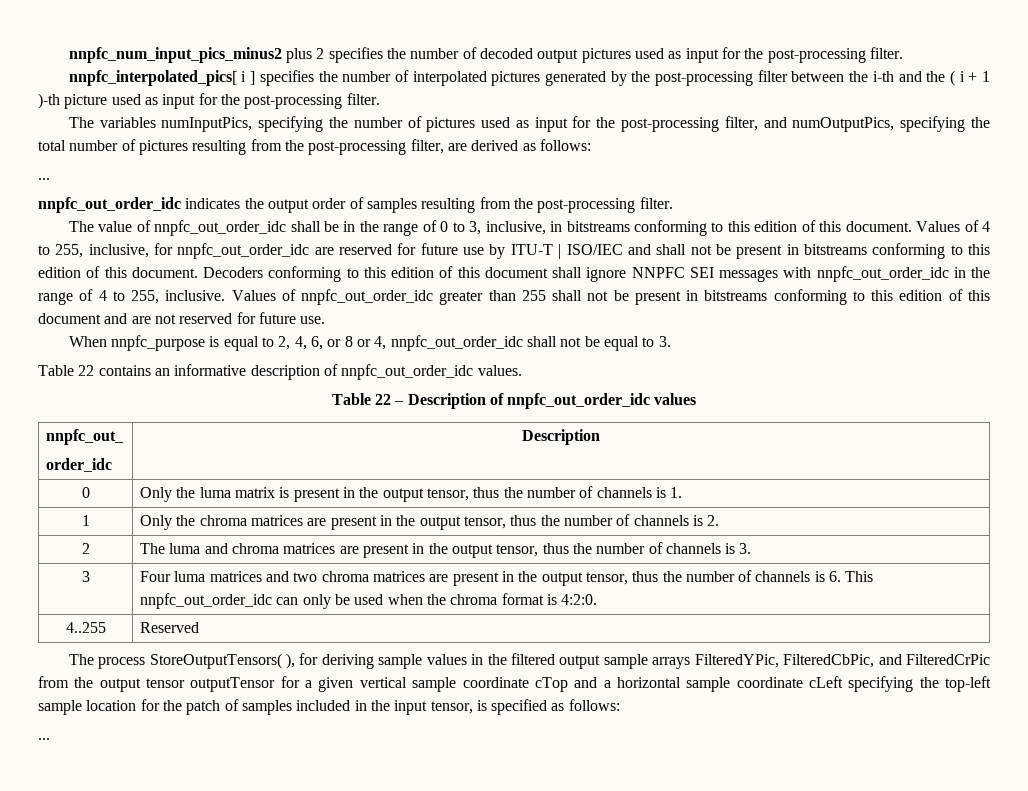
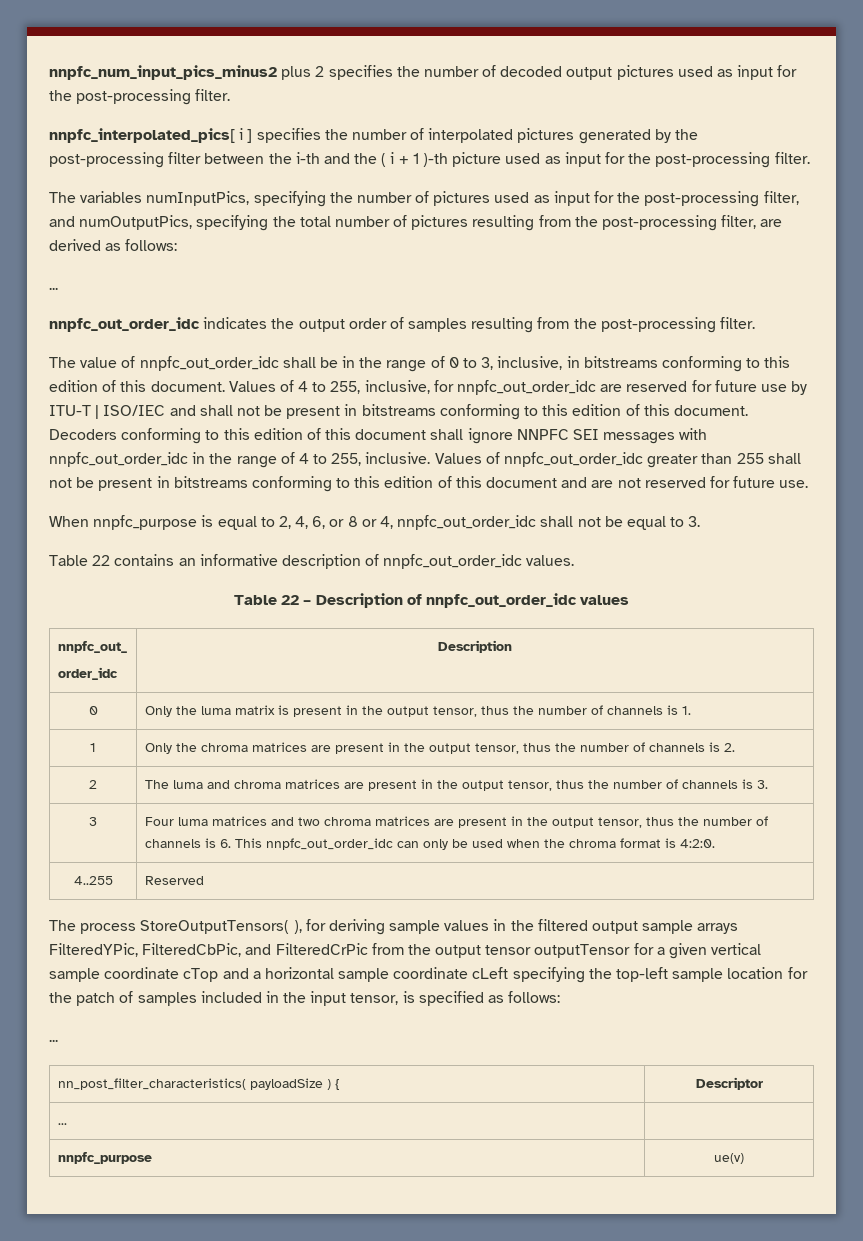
+ nn_post_filter_characteristics( payloadSize ) { | Descriptor
+ ... |
+ nnpfc_purpose | ue(v)

